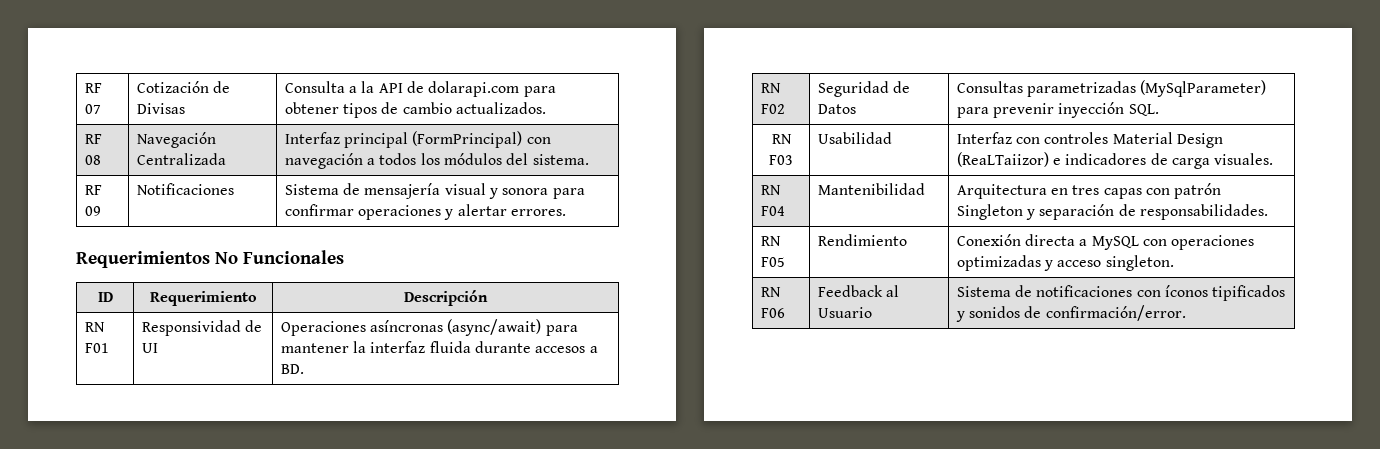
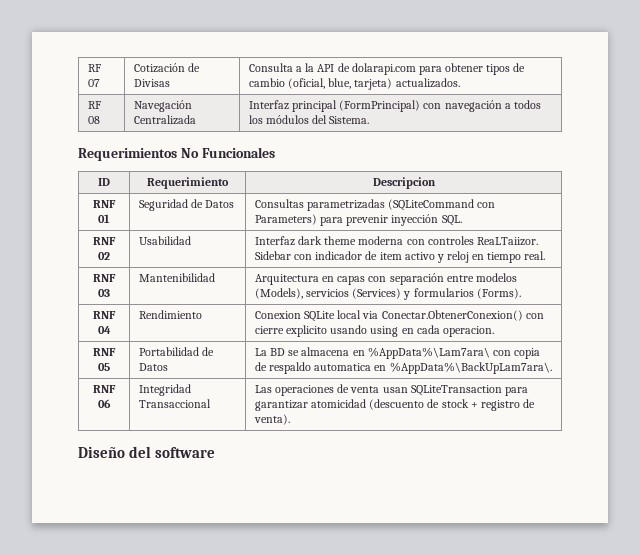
- RF 07 | Cotización de Divisas | Consulta a la API de dolarapi.com para obtener tipos de cambio actualizados.
+ RF 07 | Cotización de Divisas | Consulta a la API de dolarapi.com para obtener tipos de cambio (oficial, blue, tarjeta) actualizados.
- RF 08 | Navegación Centralizada | Interfaz principal (FormPrincipal) con navegación a todos los módulos del sistema.
- RF 09 | Notificaciones | Sistema de mensajería visual y sonora para confirmar operaciones y alertar errores.
+ RF 08 | Navegación Centralizada | Interfaz principal (FormPrincipal) con navegación a todos los módulos del Sistema.
- ID | Requerimiento | Descripción
- RN F01 | Responsividad de UI | Operaciones asíncronas (async/await) para mantener la interfaz fluida durante accesos a BD.
- RN F02 | Seguridad de Datos | Consultas parametrizadas (MySqlParameter) para prevenir inyección SQL.
+ ID | Requerimiento | Descripcion
+ RNF 01 | Seguridad de Datos | Consultas parametrizadas (SQLiteCommand con Parameters) para prevenir inyección SQL.
- RN F03 | Usabilidad | Interfaz con controles Material Design (ReaLTaiizor) e indicadores de carga visuales.
- RN F04 | Mantenibilidad | Arquitectura en tres capas con patrón Singleton y separación de responsabilidades.
- RN F05 | Rendimiento | Conexión directa a MySQL con operaciones optimizadas y acceso singleton.
- RN F06 | Feedback al Usuario | Sistema de notificaciones con íconos tipificados y sonidos de confirmación/error.
+ RNF 02 | Usabilidad | Interfaz dark theme moderna con controles ReaLTaiizor. Sidebar con indicador de item activo y reloj en tiempo real.
+ RNF 03 | Mantenibilidad | Arquitectura en capas con separación entre modelos (Models), servicios (Services) y formularios (Forms).
+ RNF 04 | Rendimiento | Conexion SQLite local via Conectar.ObtenerConexion() con cierre explicito usando using en cada operacion.
+ RNF 05 | Portabilidad de Datos | La BD se almacena en %AppData%\Lam7ara\ con copia de respaldo automatica en %AppData%\BackUpLam7ara\.
+ RNF 06 | Integridad Transaccional | Las operaciones de venta usan SQLiteTransaction para garantizar atomicidad (descuento de stock + registro de venta).
+ Diseño del software

